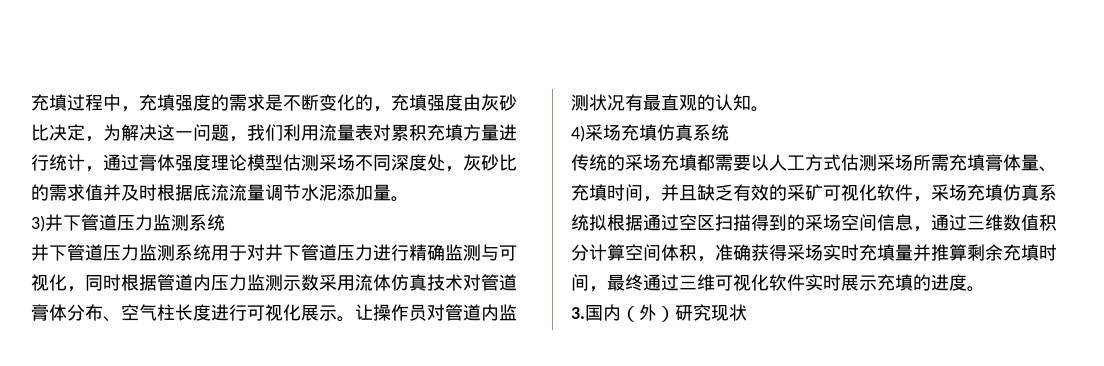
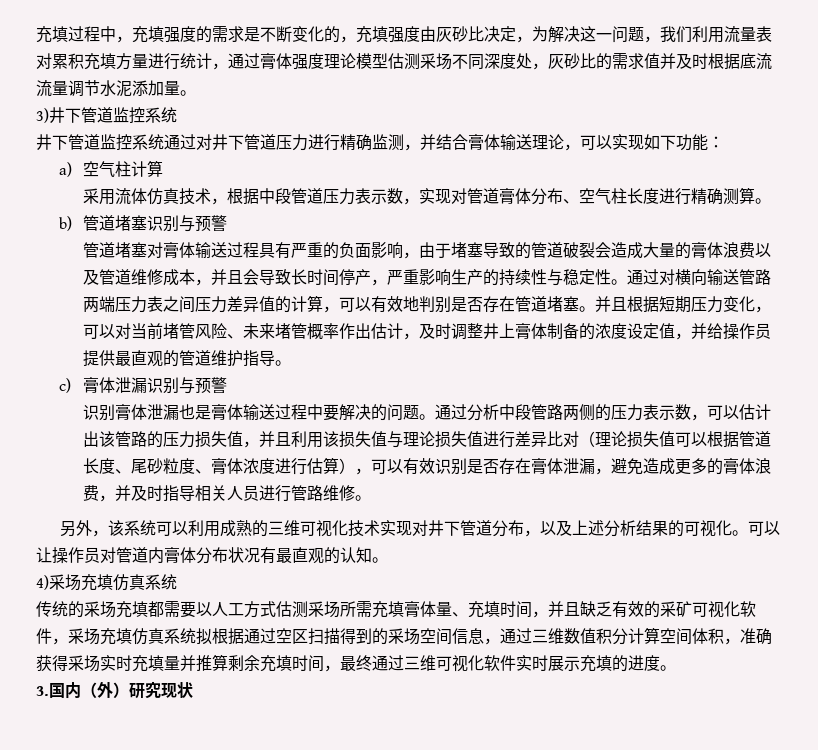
- 3)井下管道压力监测系统
+ 3)井下管道监控系统
- 井下管道压力监测系统用于对井下管道压力进行精确监测与可视化，同时根据管道内压力监测示数采用流体仿真技术对管道膏体分布、空气柱长度进行可视化展示。让操作员对管道内监测状况有最直观的认知。
+ 井下管道监控系统通过对井下管道压力进行精确监测，并结合膏体输送理论，可以实现如下功能：
+ a)空气柱计算
+ 采用流体仿真技术，根据中段管道压力表示数，实现对管道膏体分布、空气柱长度进行精确测算。
+ b)管道堵塞识别与预警
+ 管道堵塞对膏体输送过程具有严重的负面影响，由于堵塞导致的管道破裂会造成大量的膏体浪费以及管道维修成本，并且会导致长时间停产，严重影响生产的持续性与稳定性。通过对横向输送管路两端压力表之间压力差异值的计算，可以有效地判别是否存在管道堵塞。并且根据短期压力变化，可以对当前堵管风险、未来堵管概率作出估计，及时调整井上膏体制备的浓度设定值，并给操作员提供最直观的管道维护指导。
+ c)膏体泄漏识别与预警
+ 识别膏体泄漏也是膏体输送过程中要解决的问题。通过分析中段管路两侧的压力表示数，可以估计出该管路的压力损失值，并且利用该损失值与理论损失值进行差异比对（理论损失值可以根据管道长度、尾砂粒度、膏体浓度进行估算），可以有效识别是否存在膏体泄漏，避免造成更多的膏体浪费，并及时指导相关人员进行管路维修。
+ 另外，该系统可以利用成熟的三维可视化技术实现对井下管道分布，以及上述分析结果的可视化。可以让操作员对管道内膏体分布状况有最直观的认知。

